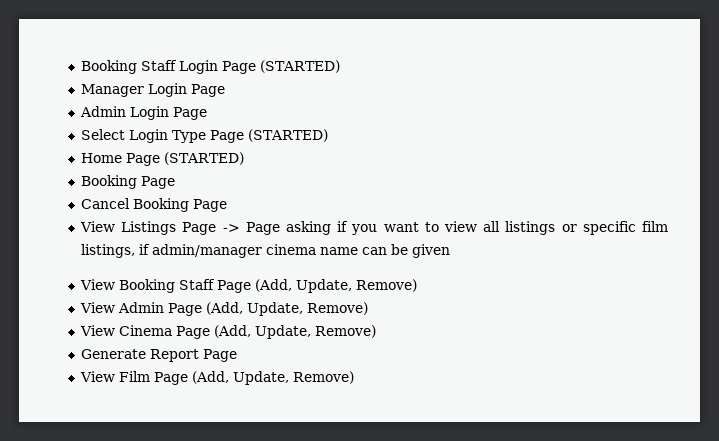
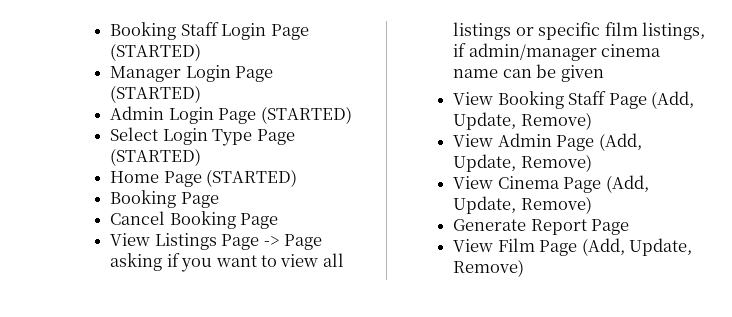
- Manager Login Page
+ Manager Login Page (STARTED)
- Admin Login Page
+ Admin Login Page (STARTED)

